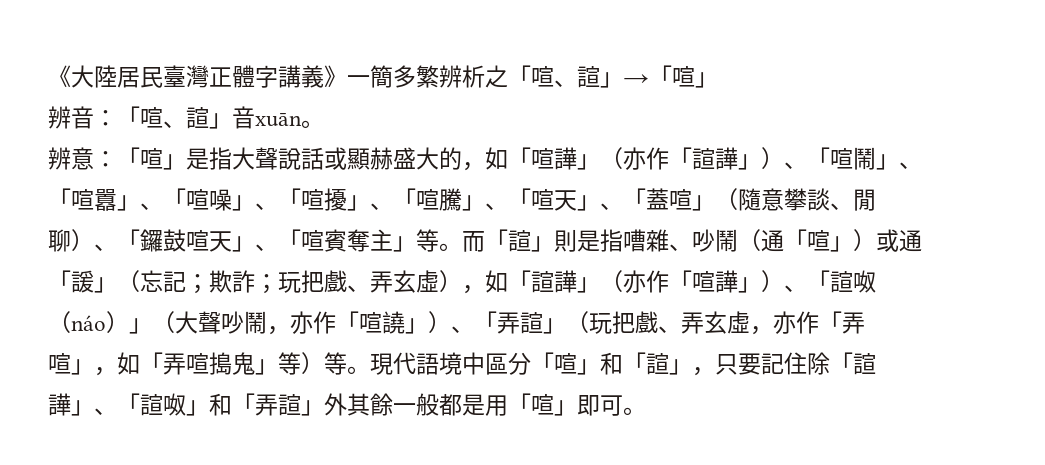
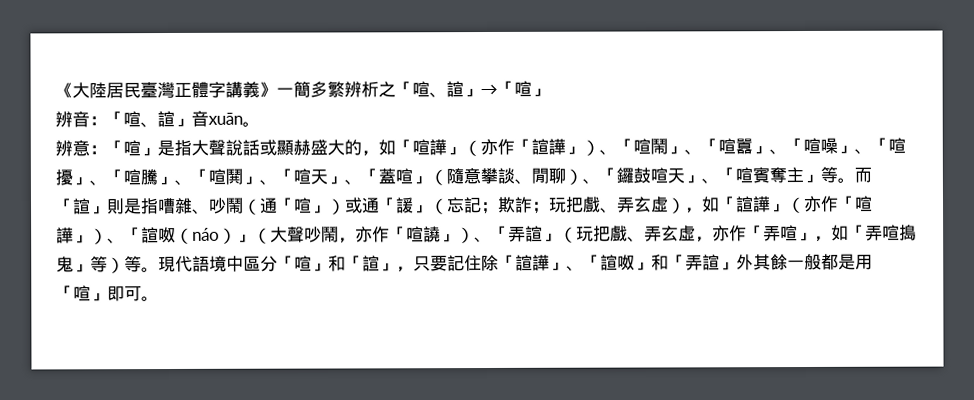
- 辨意：「喧」是指大聲說話或顯赫盛大的，如「喧譁」（亦作「諠譁」）、「喧鬧」、「喧囂」、「喧噪」、「喧擾」、「喧騰」、「喧天」、「蓋喧」（隨意攀談、閒聊）、「鑼鼓喧天」、「喧賓奪主」等。
+ 辨意：「喧」是指大聲說話或顯赫盛大的，如「喧譁」（亦作「諠譁」）、「喧鬧」、「喧囂」、「喧噪」、「喧擾」、「喧騰」、「喧鬨」、「喧天」、「蓋喧」（隨意攀談、閒聊）、「鑼鼓喧天」、「喧賓奪主」等。

